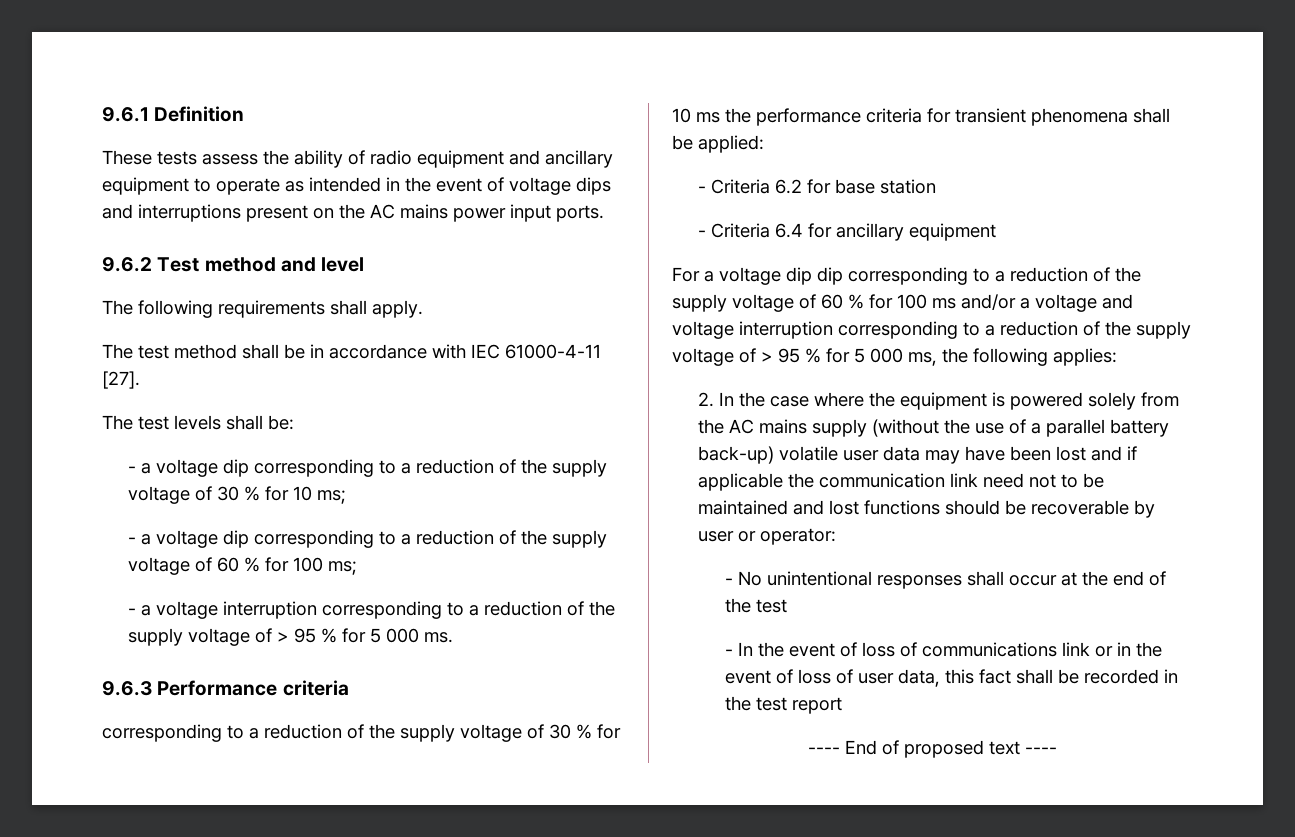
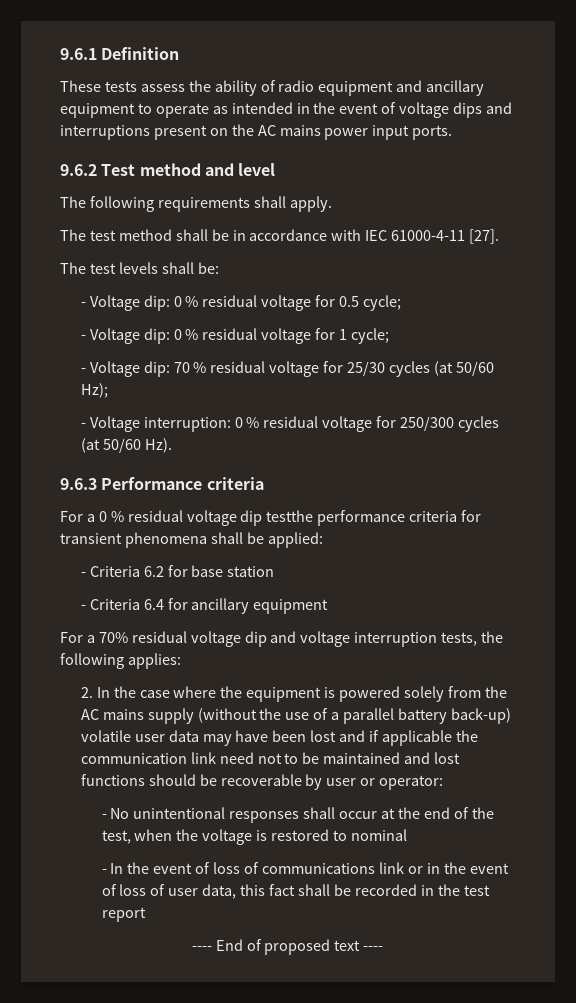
- - a voltage dip corresponding to a reduction of the supply voltage of 30 % for 10 ms;
- - a voltage dip corresponding to a reduction of the supply voltage of 60 % for 100 ms;
- - a voltage interruption corresponding to a reduction of the supply voltage of > 95 % for 5 000 ms.
+ - Voltage dip: 0 % residual voltage for 0.5 cycle;
+ - Voltage dip: 0 % residual voltage for 1 cycle;
+ - Voltage dip: 70 % residual voltage for 25/30 cycles (at 50/60 Hz);
+ - Voltage interruption: 0 % residual voltage for 250/300 cycles (at 50/60 Hz).
  9.6.3 Performance criteria
- corresponding to a reduction of the supply voltage of 30 % for 10 ms the performance criteria for transient phenomena shall be applied:
+ For a 0 % residual voltage dip testthe performance criteria for transient phenomena shall be applied:
- For a voltage dip dip corresponding to a reduction of the supply voltage of 60 % for 100 ms and/or a voltage and voltage interruption corresponding to a reduction of the supply voltage of > 95 % for 5 000 ms, the following applies:
+ For a 70% residual voltage dip and voltage interruption tests, the following applies:
- - No unintentional responses shall occur at the end of the test
+ - No unintentional responses shall occur at the end of the test, when the voltage is restored to nominal

